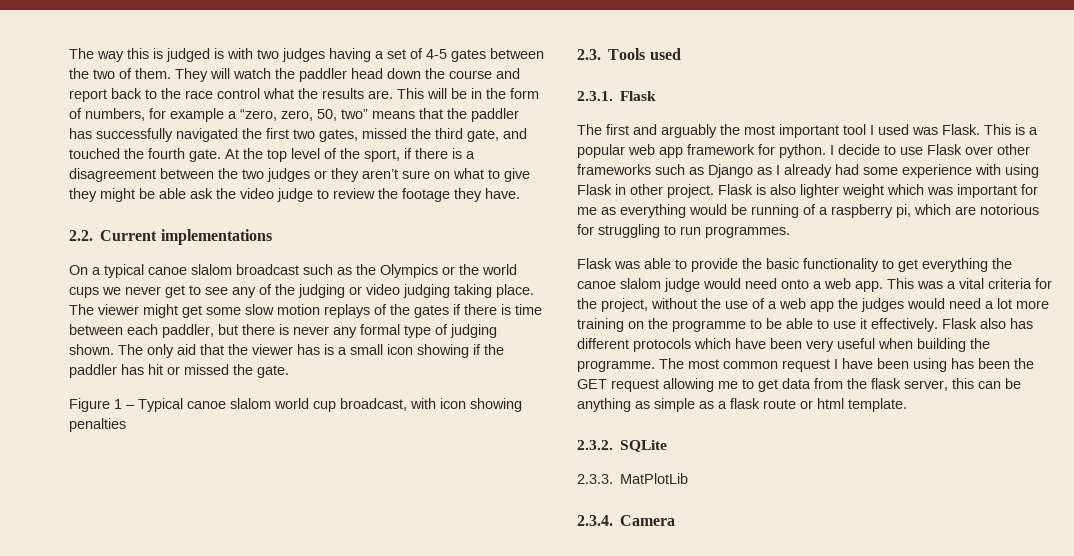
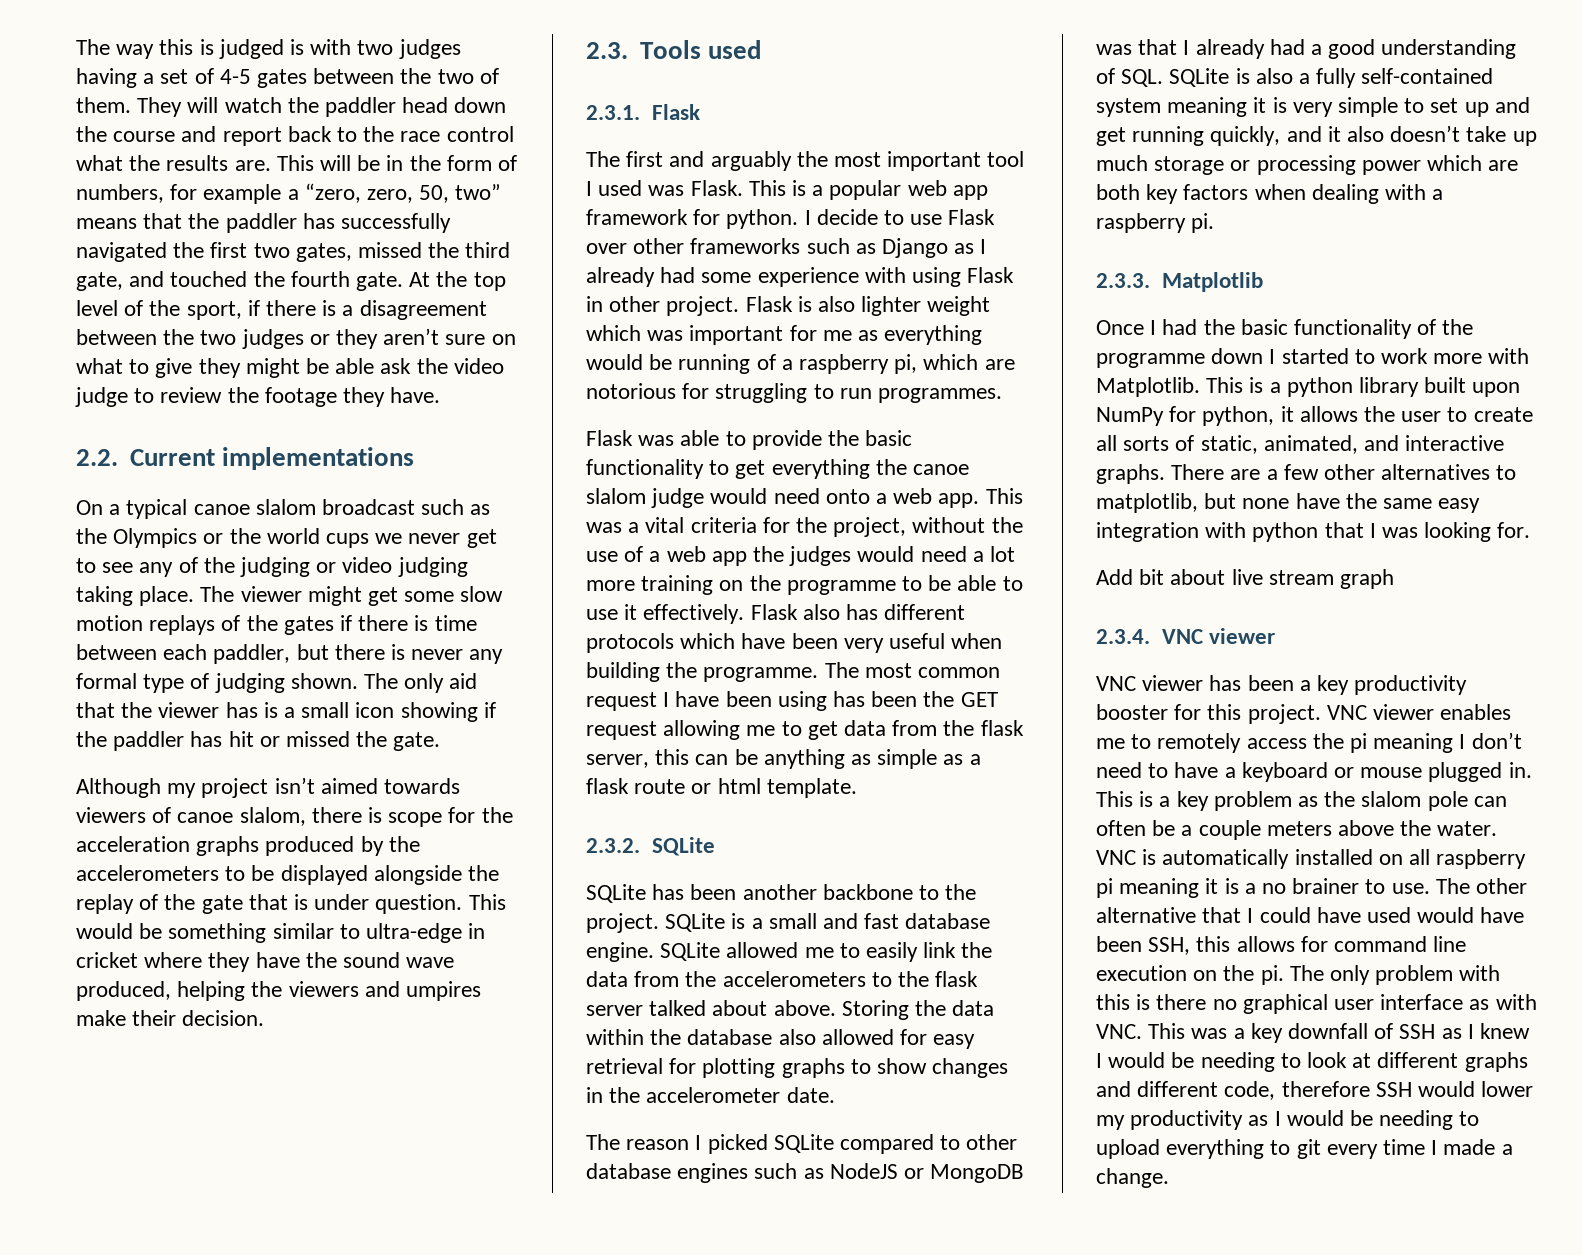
- Figure 1 – Typical canoe slalom world cup broadcast, with icon showing penalties
+ Although my project isn’t aimed towards viewers of canoe slalom, there is scope for the acceleration graphs produced by the accelerometers to be displayed alongside the replay of the gate that is under question. This would be something similar to ultra-edge in cricket where they have the sound wave produced, helping the viewers and umpires make their decision.
- 2.3.3. MatPlotLib
- 2.3.4. Camera
+ SQLite has been another backbone to the project. SQLite is a small and fast database engine. SQLite allowed me to easily link the data from the accelerometers to the flask server talked about above. Storing the data within the database also allowed for easy retrieval for plotting graphs to show changes in the accelerometer date.
+ The reason I picked SQLite compared to other database engines such as NodeJS or MongoDB was that I already had a good understanding of SQL. SQLite is also a fully self-contained system meaning it is very simple to set up and get running quickly, and it also doesn’t take up much storage or processing power which are both key factors when dealing with a raspberry pi.
+ 2.3.3. Matplotlib
+ Once I had the basic functionality of the programme down I started to work more with Matplotlib. This is a python library built upon NumPy for python, it allows the user to create all sorts of static, animated, and interactive graphs. There are a few other alternatives to matplotlib, but none have the same easy integration with python that I was looking for.
+ Add bit about live stream graph
+ 2.3.4. VNC viewer
+ VNC viewer has been a key productivity booster for this project. VNC viewer enables me to remotely access the pi meaning I don’t need to have a keyboard or mouse plugged in. This is a key problem as the slalom pole can often be a couple meters above the water. VNC is automatically installed on all raspberry pi meaning it is a no brainer to use. The other alternative that I could have used would have been SSH, this allows for command line execution on the pi. The only problem with this is there no graphical user interface as with VNC. This was a key downfall of SSH as I knew I would be needing to look at different graphs and different code, therefore SSH would lower my productivity as I would be needing to upload everything to git every time I made a change.

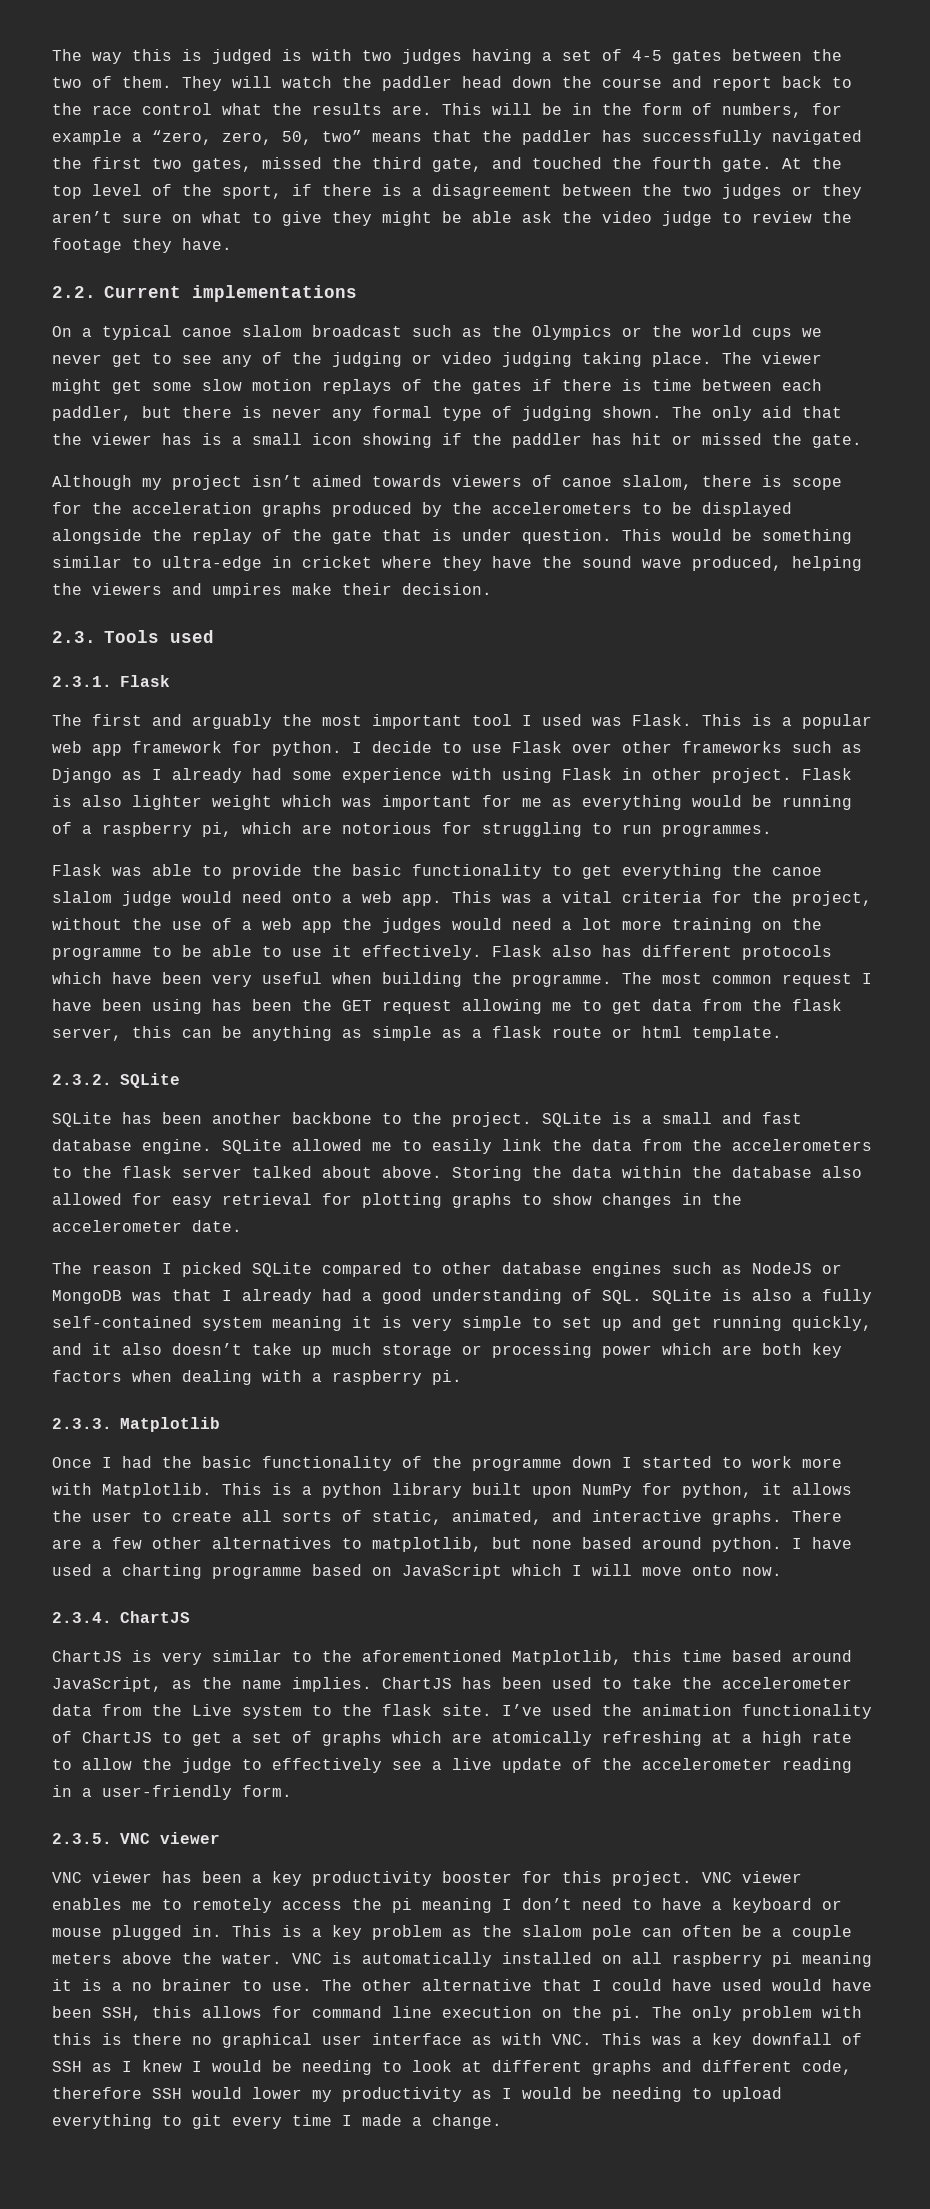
- There are a few other alternatives to matplotlib, but none have the same easy integration with python that I was looking for.
- Add bit about live stream graph
- 2.3.4. VNC viewer
+ There are a few other alternatives to matplotlib, but none based around python. I have used a charting programme based on JavaScript which I will move onto now.
+ 2.3.4. ChartJS
+ ChartJS is very similar to the aforementioned Matplotlib, this time based around JavaScript, as the name implies. ChartJS has been used to take the accelerometer data from the Live system to the flask site. I’ve used the animation functionality of ChartJS to get a set of graphs which are atomically refreshing at a high rate to allow the judge to effectively see a live update of the accelerometer reading in a user-friendly form.
+ 2.3.5. VNC viewer

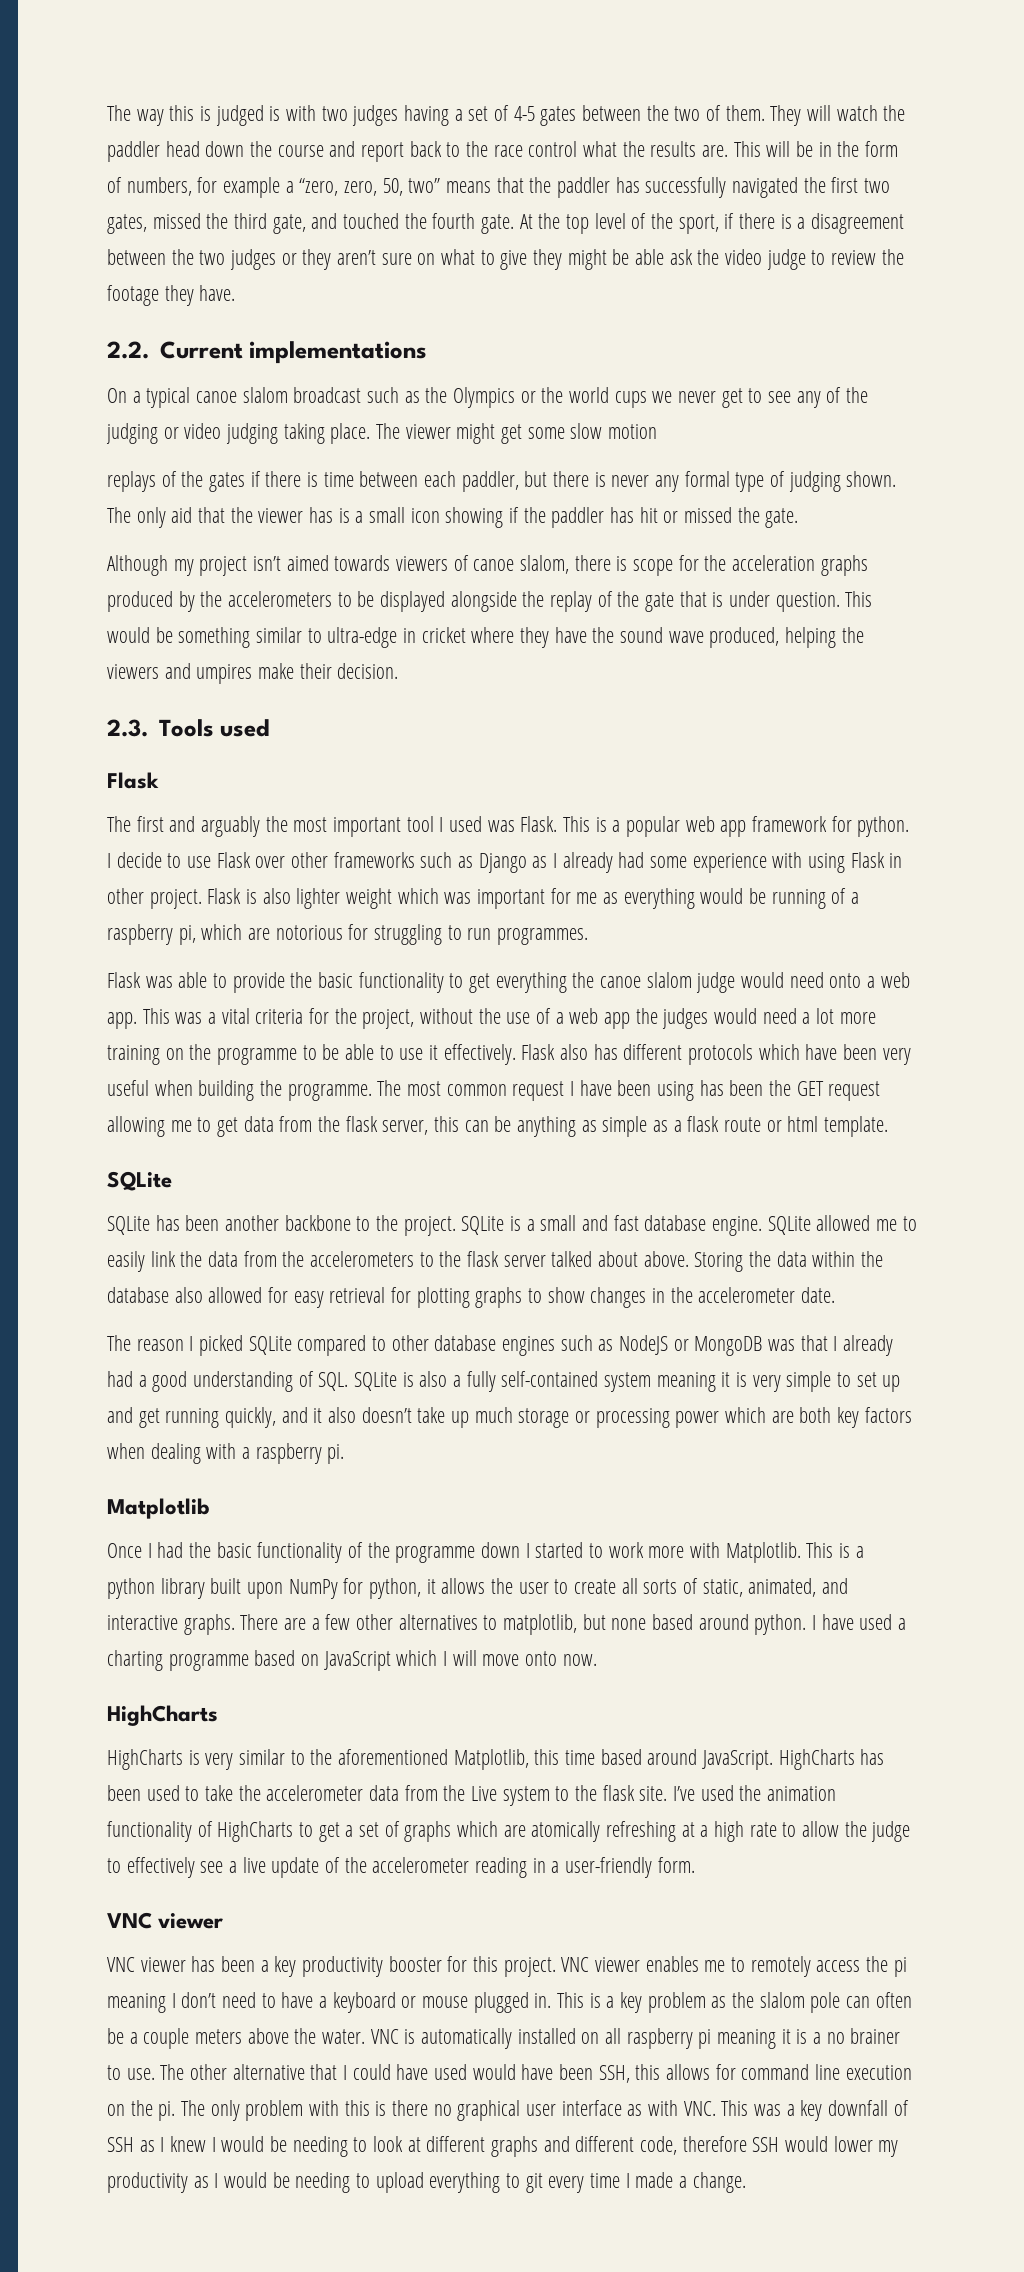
- The viewer might get some slow motion replays of the gates if there is time between each paddler, but there is never any formal type of judging shown.
+ The viewer might get some slow motion
+ replays of the gates if there is time between each paddler, but there is never any formal type of judging shown.
  2.3. Tools used
- 2.3.1. Flask
+ Flask
  The most common request I have been using has been the GET request allowing me to get data from the flask server, this can be anything as simple as a flask route or html template.
- 2.3.2. SQLite
+ SQLite
- 2.3.3. Matplotlib
+ Matplotlib
  I have used a charting programme based on JavaScript which I will move onto now.
- 2.3.4. ChartJS
- ChartJS is very similar to the aforementioned Matplotlib, this time based around JavaScript, as the name implies. ChartJS has been used to take the accelerometer data from the Live system to the flask site.
+ HighCharts
+ HighCharts is very similar to the aforementioned Matplotlib, this time based around JavaScript. HighCharts has been used to take the accelerometer data from the Live system to the flask site.
- I’ve used the animation functionality of ChartJS to get a set of graphs which are atomically refreshing at a high rate to allow the judge to effectively see a live update of the accelerometer reading in a user-friendly form.
- 2.3.5. VNC viewer
+ I’ve used the animation functionality of HighCharts to get a set of graphs which are atomically refreshing at a high rate to allow the judge to effectively see a live update of the accelerometer reading in a user-friendly form.
+ VNC viewer

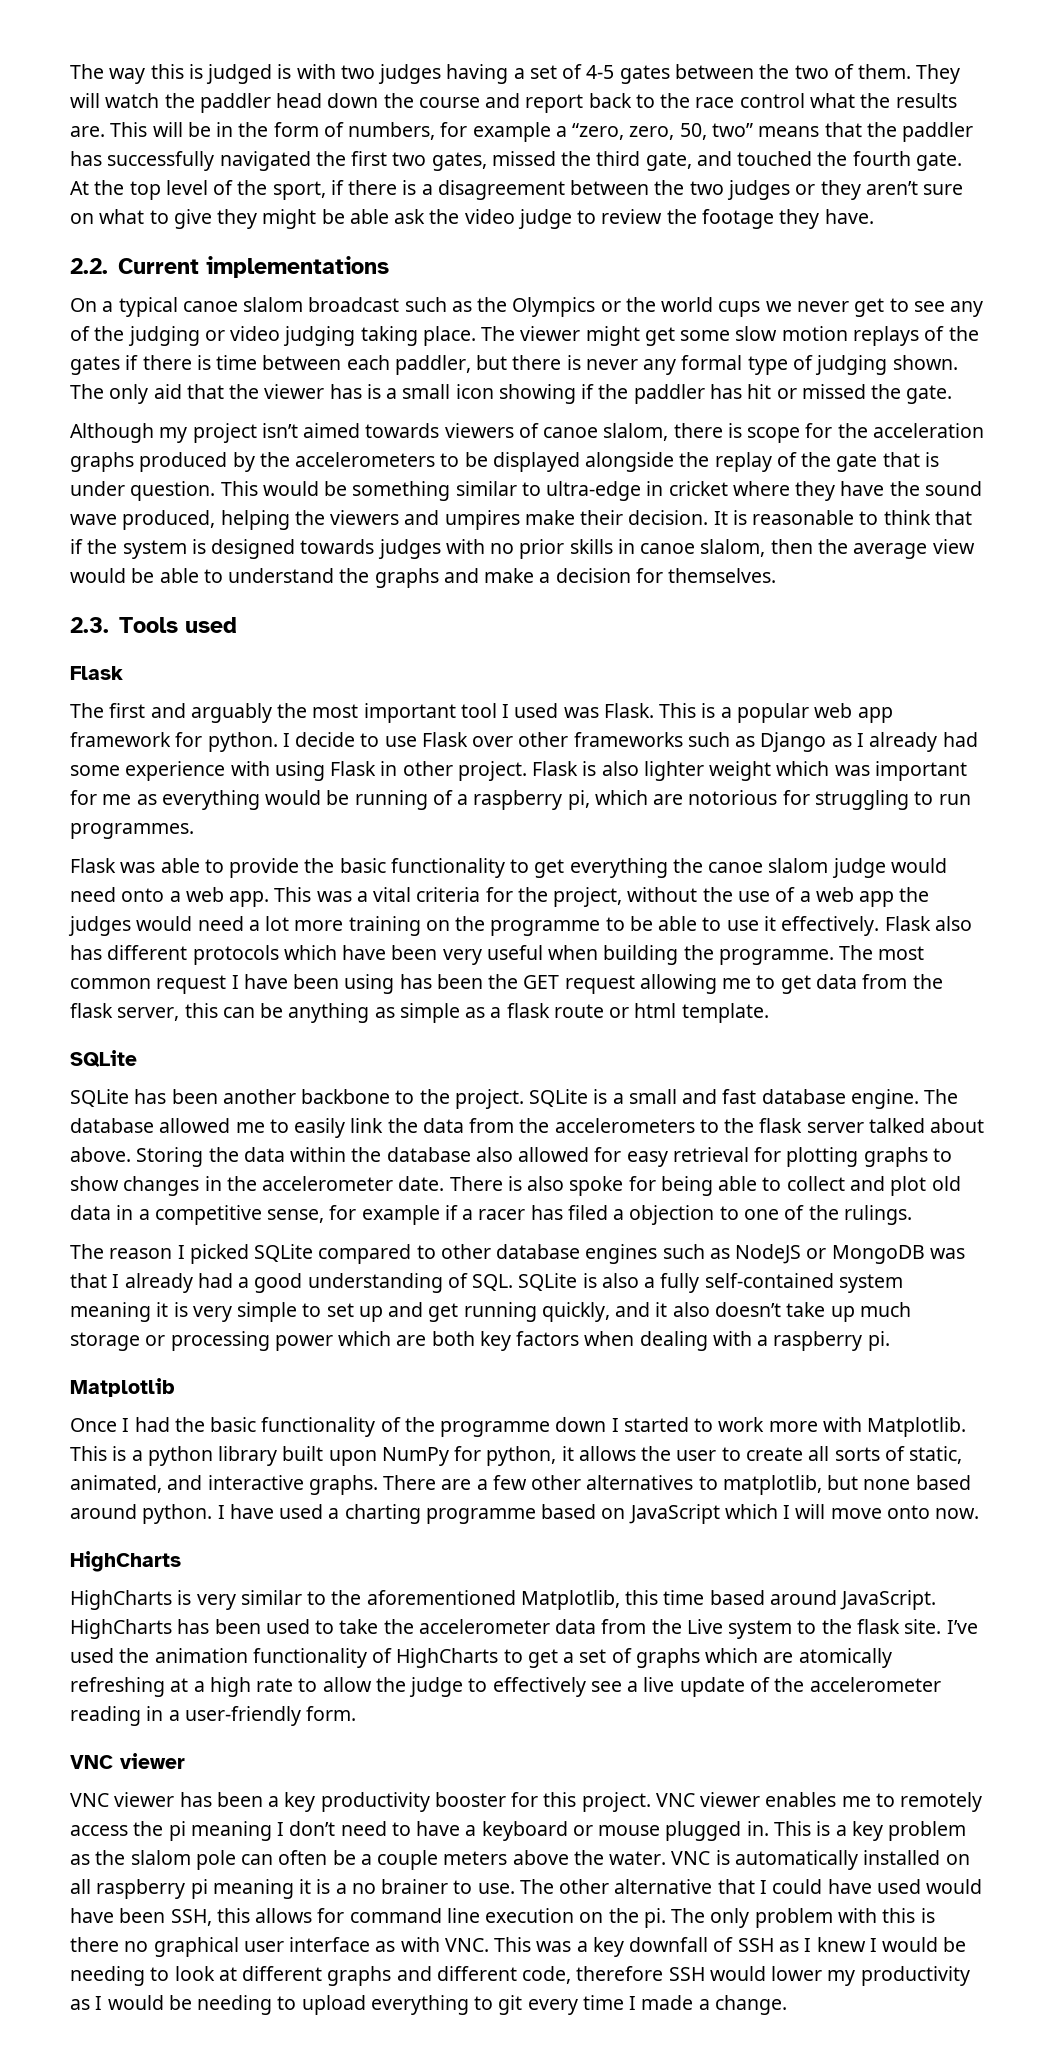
- The viewer might get some slow motion
- replays of the gates if there is time between each paddler, but there is never any formal type of judging shown.
+ The viewer might get some slow motion replays of the gates if there is time between each paddler, but there is never any formal type of judging shown.
+ It is reasonable to think that if the system is designed towards judges with no prior skills in canoe slalom, then the average view would be able to understand the graphs and make a decision for themselves.
- SQLite allowed me to easily link the data from the accelerometers to the flask server talked about above.
+ The database allowed me to easily link the data from the accelerometers to the flask server talked about above.
+ There is also spoke for being able to collect and plot old data in a competitive sense, for example if a racer has filed a objection to one of the rulings.

